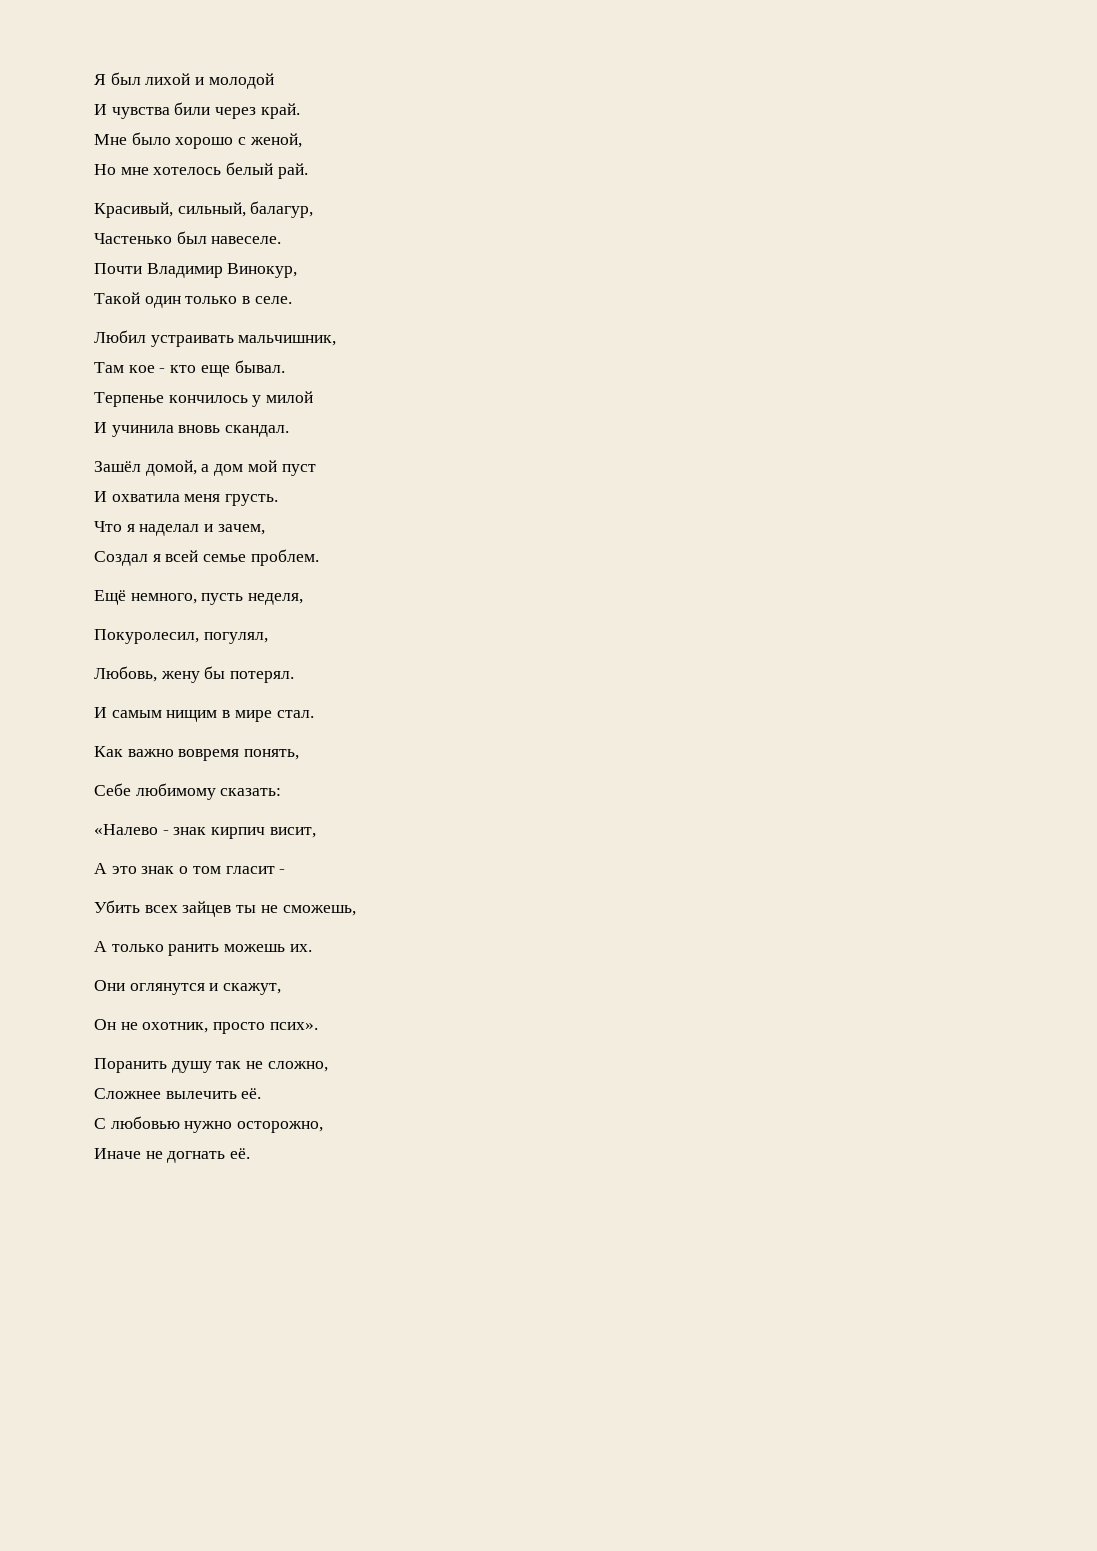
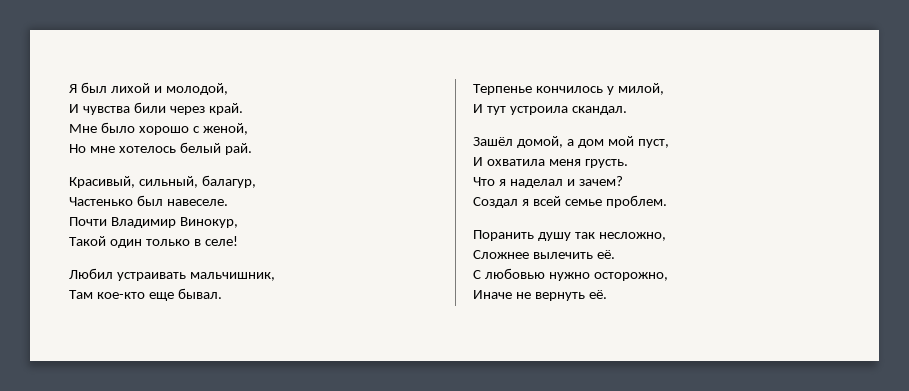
- Я был лихой и молодой
+ Я был лихой и молодой,
- Такой один только в селе.
+ Такой один только в селе!
- Там кое - кто еще бывал.
+ Там кое-кто еще бывал.
- Терпенье кончилось у милой
- И учинила вновь скандал.
+ Терпенье кончилось у милой,
+ И тут устроила скандал.
- Зашёл домой, а дом мой пуст
+ Зашёл домой, а дом мой пуст,
- Что я наделал и зачем,
+ Что я наделал и зачем?
- Ещё немного, пусть неделя,
- Покуролесил, погулял,
- Любовь, жену бы потерял.
- И самым нищим в мире стал.
- Как важно вовремя понять,
- Себе любимому сказать:
- «Налево - знак кирпич висит,
- А это знак о том гласит -
- Убить всех зайцев ты не сможешь,
- А только ранить можешь их.
- Они оглянутся и скажут,
- Он не охотник, просто псих».
- Поранить душу так не сложно,
+ Поранить душу так несложно,
- Иначе не догнать её.
+ Иначе не вернуть её.

